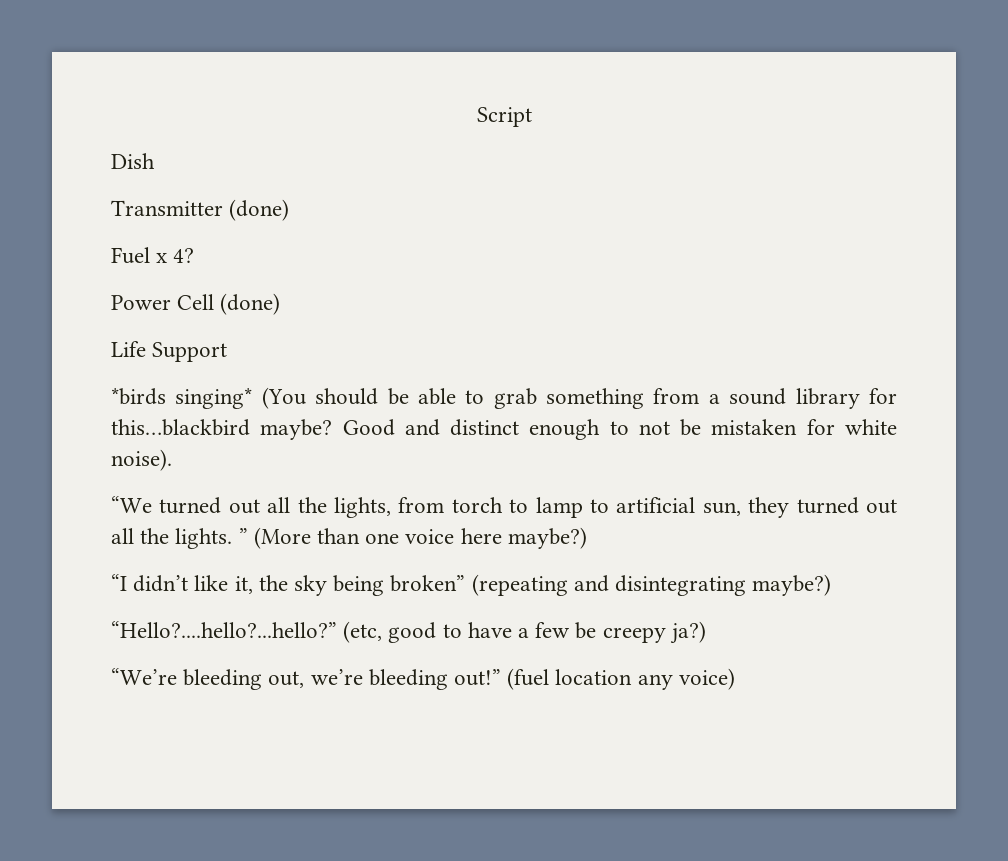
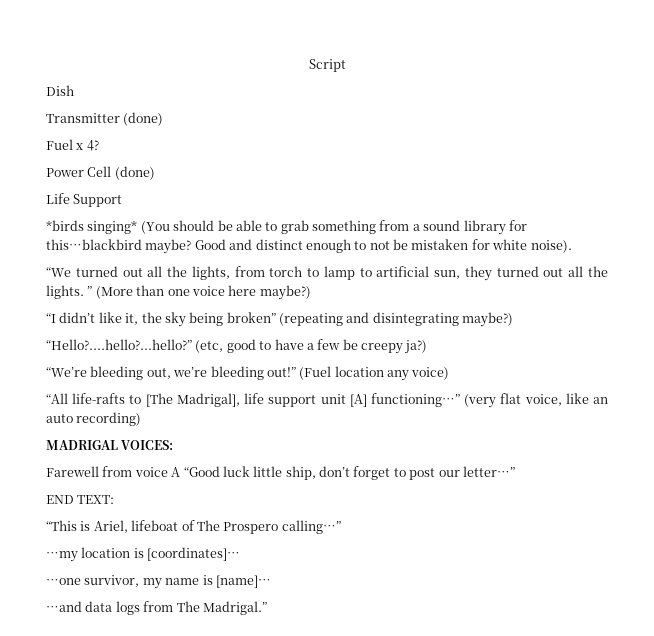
- (fuel location any voice)
+ (Fuel location any voice)
+ “All life-rafts to [The Madrigal], life support unit [A] functioning…” (very flat voice, like an auto recording)
+ MADRIGAL VOICES:
+ Farewell from voice A “Good luck little ship, don’t forget to post our letter…”
+ END TEXT:
+ “This is Ariel, lifeboat of The Prospero calling…”
+ …my location is [coordinates]…
+ …one survivor, my name is [name]…
+ …and data logs from The Madrigal.”

